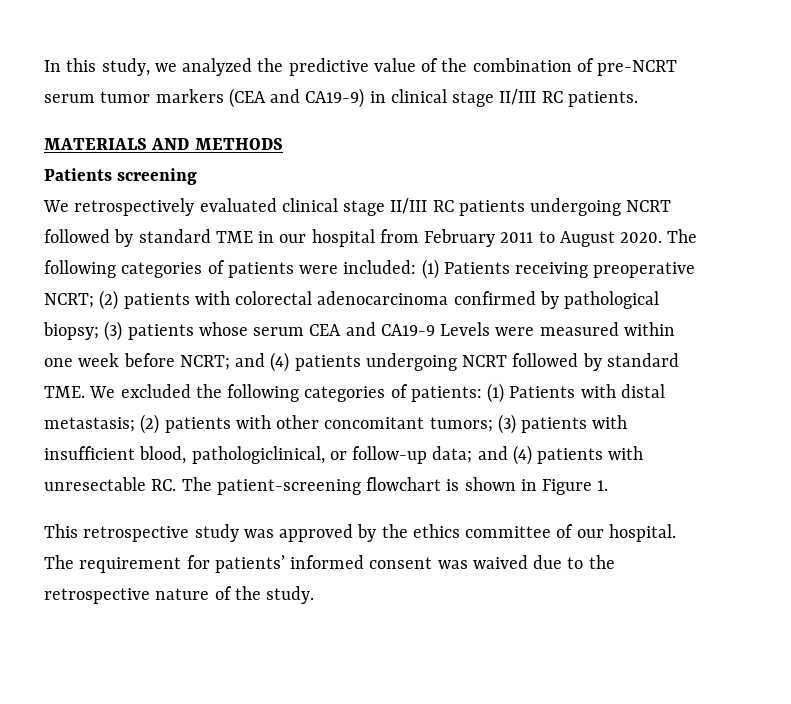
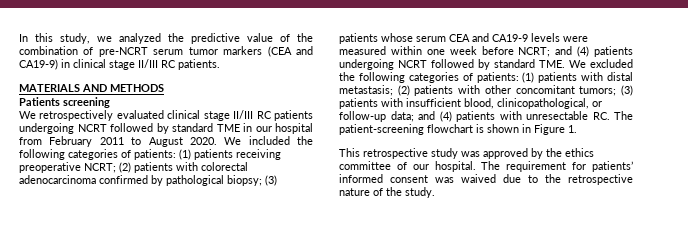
- The following categories of patients were included: (1) Patients receiving preoperative NCRT;
+ We included the following categories of patients: (1) patients receiving preoperative NCRT;
- (3) patients whose serum CEA and CA19-9 Levels were measured within one week before NCRT;
+ (3) patients whose serum CEA and CA19-9 levels were measured within one week before NCRT;
- (1) Patients with distal metastasis;
+ (1) patients with distal metastasis;
- (3) patients with insufficient blood, pathologiclinical, or follow-up data;
+ (3) patients with insufficient blood, clinicopathological, or follow-up data;

